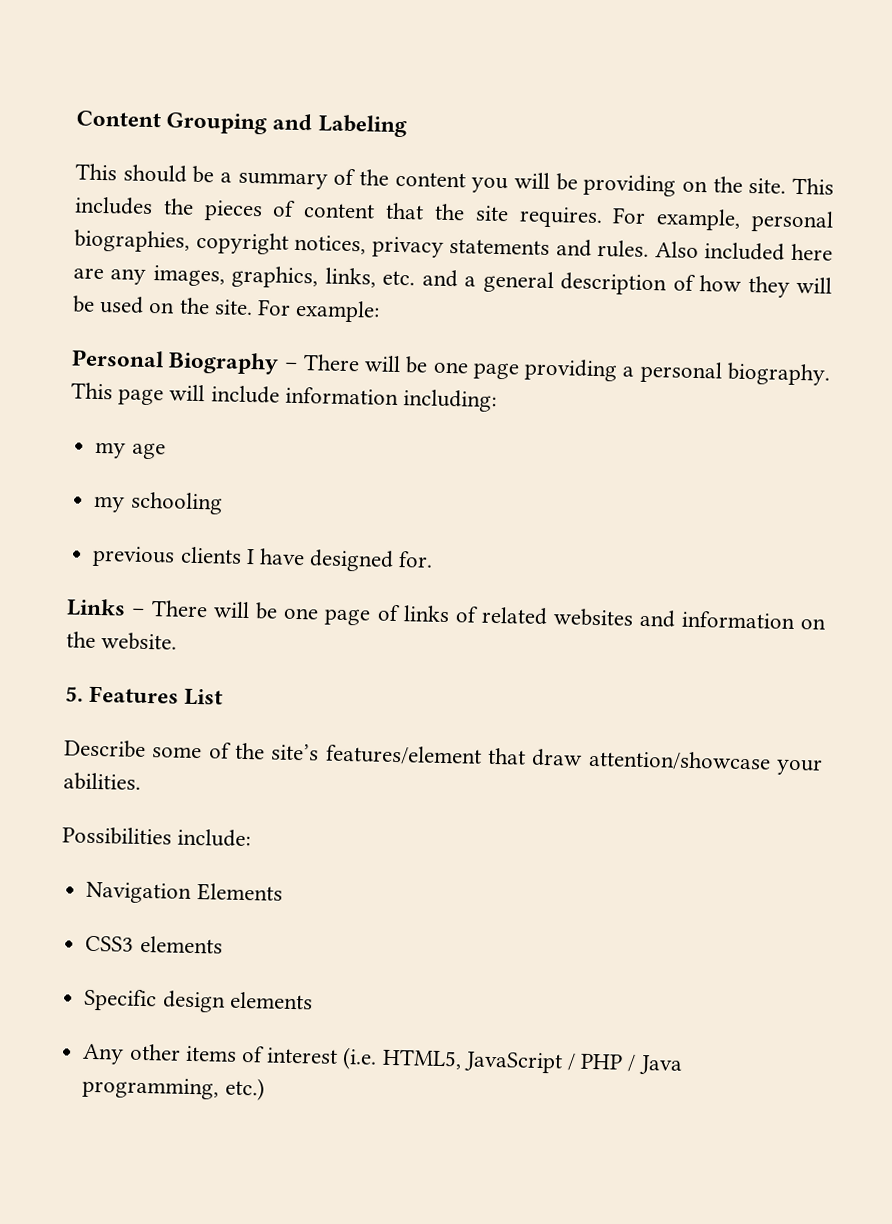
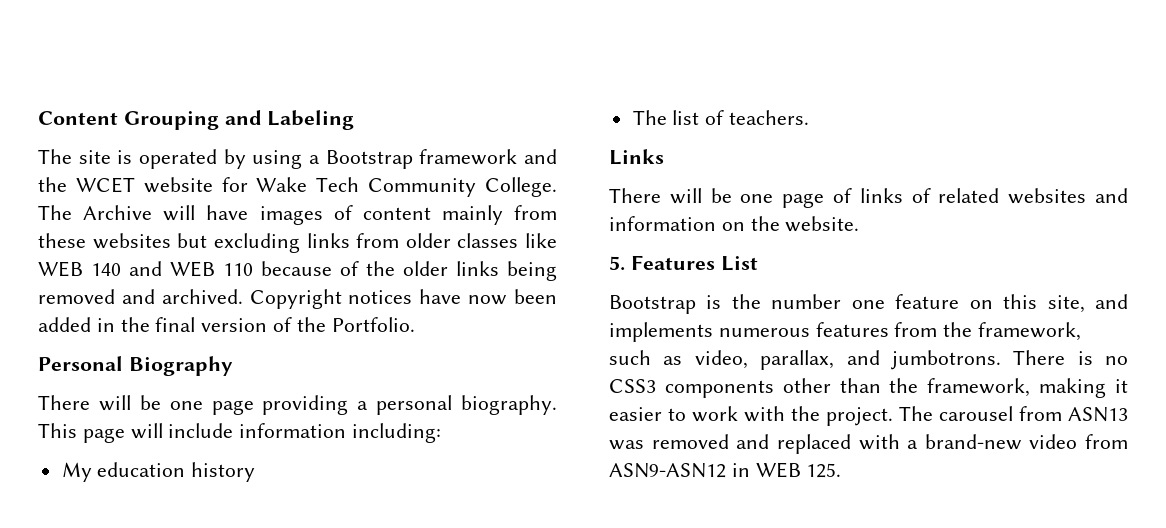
- This should be a summary of the content you will be providing on the site. This includes the pieces of content that the site requires. For example, personal biographies, copyright notices, privacy statements and rules. Also included here are any images, graphics, links, etc. and a general description of how they will be used on the site. For example:
+ The site is operated by using a Bootstrap framework and the WCET website for Wake Tech Community College. The Archive will have images of content mainly from these websites but excluding links from older classes like WEB 140 and WEB 110 because of the older links being removed and archived. Copyright notices have now been added in the final version of the Portfolio.
- Personal Biography – There will be one page providing a personal biography.
+ Personal Biography
+ There will be one page providing a personal biography.
- my age
- my schooling
- previous clients I have designed for.
+ My education history
+ The list of teachers.
- Links – There will be one page of links of related websites and information on the website.
+ Links
+ There will be one page of links of related websites and information on the website.
- Describe some of the site’s features/element that draw attention/showcase your abilities.
- Possibilities include:
- Navigation Elements
- CSS3 elements
- Specific design elements
- Any other items of interest (i.e. HTML5, JavaScript / PHP / Java programming, etc.)
+ Bootstrap is the number one feature on this site, and implements numerous features from the framework, such as video, parallax, and jumbotrons. There is no CSS3 components other than the framework, making it easier to work with the project. The carousel from ASN13 was removed and replaced with a brand-new video from ASN9-ASN12 in WEB 125.

